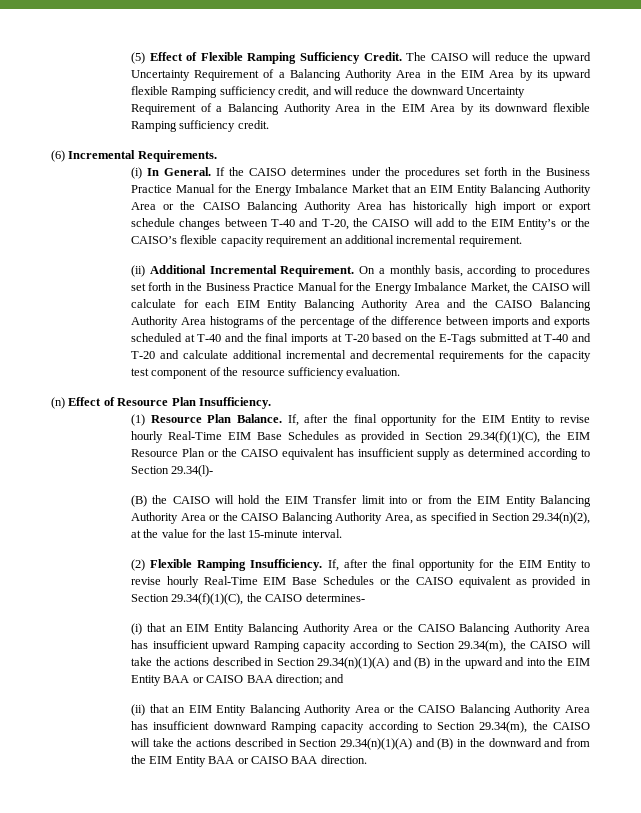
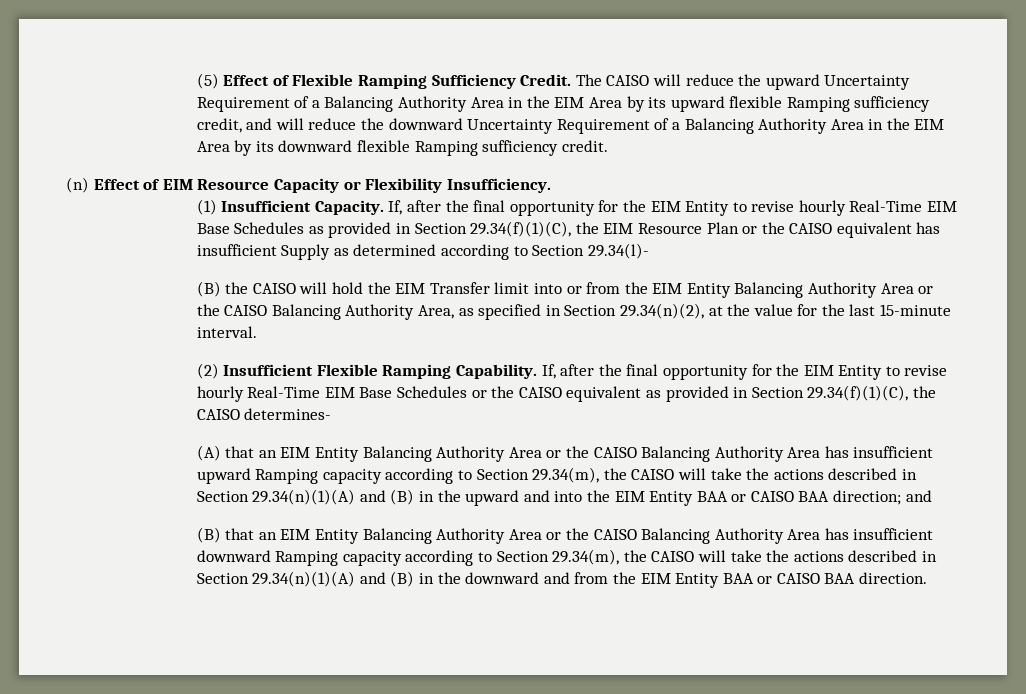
- (6) Incremental Requirements.
- (i) In General. If the CAISO determines under the procedures set forth in the Business Practice Manual for the Energy Imbalance Market that an EIM Entity Balancing Authority Area or the CAISO Balancing Authority Area has historically high import or export schedule changes between T-40 and T-20, the CAISO will add to the EIM Entity’s or the CAISO’s flexible capacity requirement an additional incremental requirement.
- (ii) Additional Incremental Requirement. On a monthly basis, according to procedures set forth in the Business Practice Manual for the Energy Imbalance Market, the CAISO will calculate for each EIM Entity Balancing Authority Area and the CAISO Balancing Authority Area histograms of the percentage of the difference between imports and exports scheduled at T-40 and the final imports at T-20 based on the E-Tags submitted at T-40 and T-20 and calculate additional incremental and decremental requirements for the capacity test component of the resource sufficiency evaluation.
- (n) Effect of Resource Plan Insufficiency.
+ (n) Effect of EIM Resource Capacity or Flexibility Insufficiency.
- (1) Resource Plan Balance.
+ (1) Insufficient Capacity.
- If, after the final opportunity for the EIM Entity to revise hourly Real-Time EIM Base Schedules as provided in Section 29.34(f)(1)(C), the EIM Resource Plan or the CAISO equivalent has insufficient supply as determined according to Section 29.34(l)-
+ If, after the final opportunity for the EIM Entity to revise hourly Real-Time EIM Base Schedules as provided in Section 29.34(f)(1)(C), the EIM Resource Plan or the CAISO equivalent has insufficient Supply as determined according to Section 29.34(l)-
- (2) Flexible Ramping Insufficiency.
+ (2) Insufficient Flexible Ramping Capability.
- (i) that an EIM Entity Balancing Authority Area or the CAISO Balancing Authority Area has insufficient upward Ramping capacity according to Section 29.34(m), the CAISO will take the actions described in Section 29.34(n)(1)(A) and (B) in the upward and into the EIM Entity BAA or CAISO BAA direction; and
+ (A) that an EIM Entity Balancing Authority Area or the CAISO Balancing Authority Area has insufficient upward Ramping capacity according to Section 29.34(m), the CAISO will take the actions described in Section 29.34(n)(1)(A) and (B) in the upward and into the EIM Entity BAA or CAISO BAA direction; and
- (ii) that an EIM Entity Balancing Authority Area or the CAISO Balancing Authority Area has insufficient downward Ramping capacity according to Section 29.34(m), the CAISO will take the actions described in Section 29.34(n)(1)(A) and (B) in the downward and from the EIM Entity BAA or CAISO BAA direction.
+ (B) that an EIM Entity Balancing Authority Area or the CAISO Balancing Authority Area has insufficient downward Ramping capacity according to Section 29.34(m), the CAISO will take the actions described in Section 29.34(n)(1)(A) and (B) in the downward and from the EIM Entity BAA or CAISO BAA direction.

